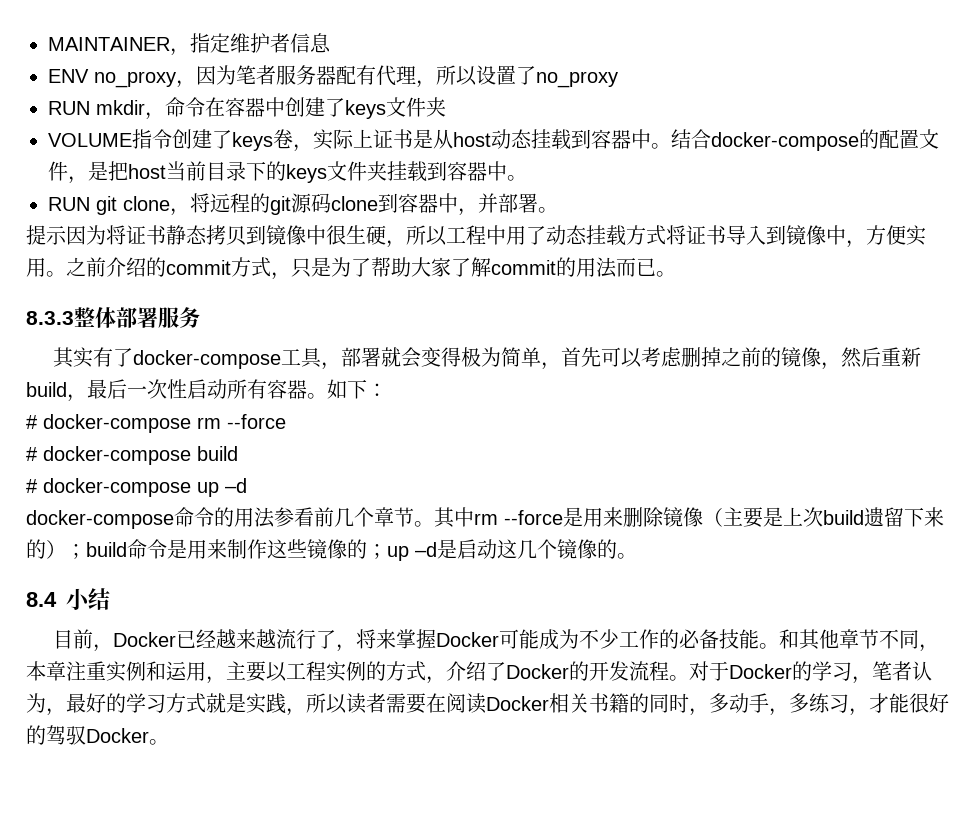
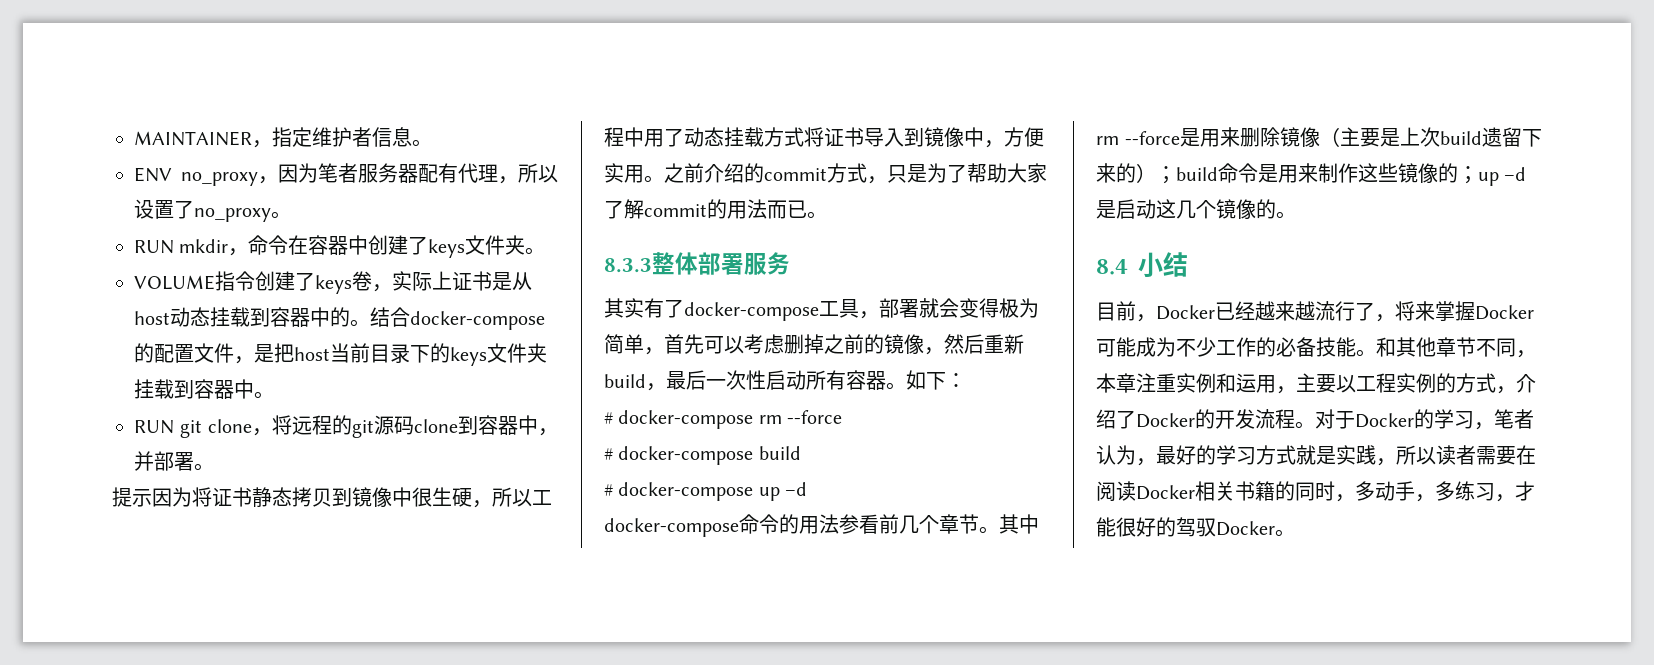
- MAINTAINER，指定维护者信息
+ MAINTAINER，指定维护者信息。
- ENV no_proxy，因为笔者服务器配有代理，所以设置了no_proxy
+ ENV no_proxy，因为笔者服务器配有代理，所以设置了no_proxy。
- RUN mkdir，命令在容器中创建了keys文件夹
+ RUN mkdir，命令在容器中创建了keys文件夹。
- VOLUME指令创建了keys卷，实际上证书是从host动态挂载到容器中。
+ VOLUME指令创建了keys卷，实际上证书是从host动态挂载到容器中的。

